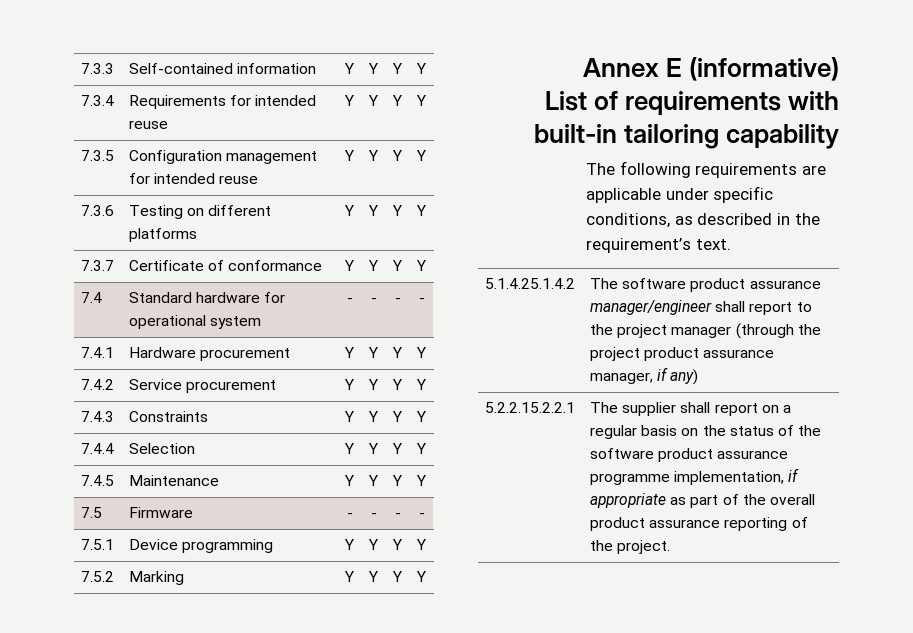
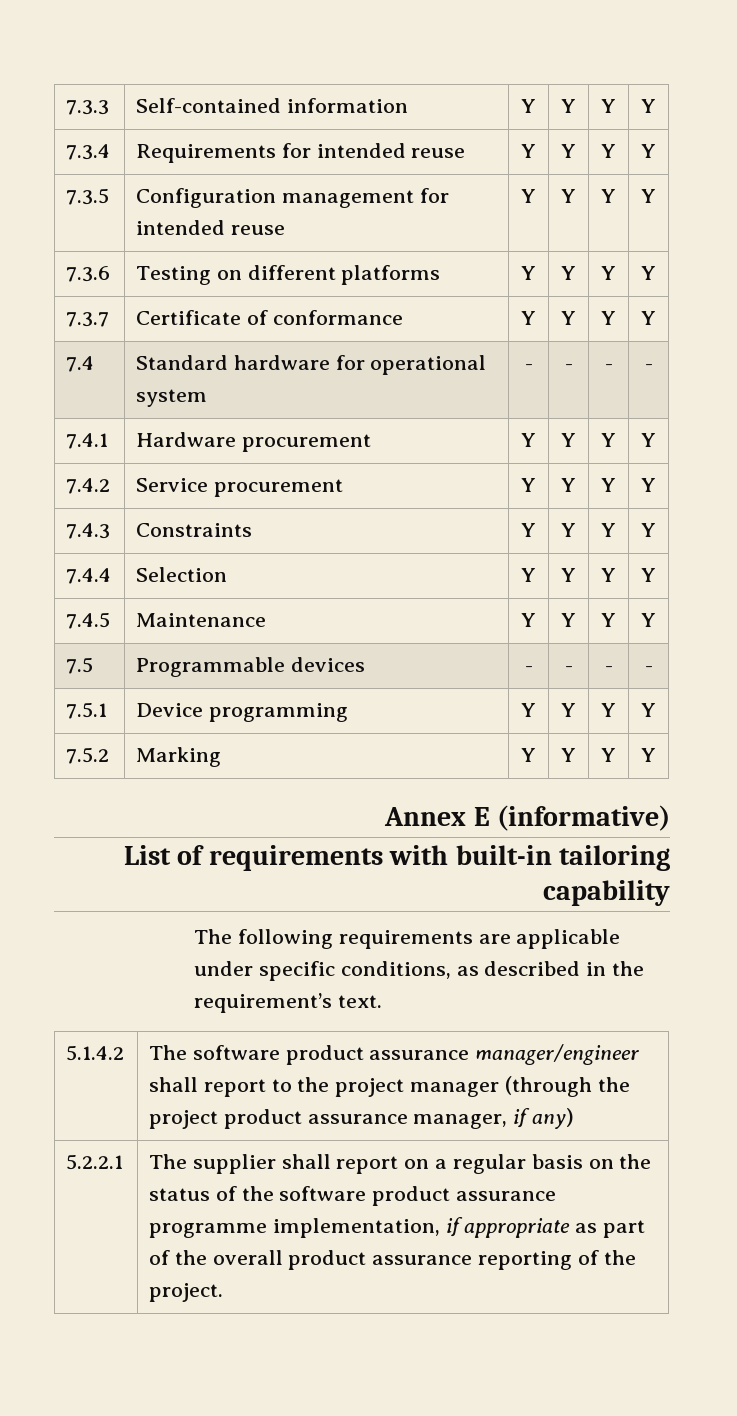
- 7.5 | Firmware | - | - | - | -
+ 7.5 | Programmable devices | - | - | - | -
- 5.1.4.25.1.4.2 | The software product assurance manager/engineer shall report to the project manager (through the project product assurance manager, if any)
+ 5.1.4.2 | The software product assurance manager/engineer shall report to the project manager (through the project product assurance manager, if any)
- 5.2.2.15.2.2.1 | The supplier shall report on a regular basis on the status of the software product assurance programme implementation, if appropriate as part of the overall product assurance reporting of the project.
+ 5.2.2.1 | The supplier shall report on a regular basis on the status of the software product assurance programme implementation, if appropriate as part of the overall product assurance reporting of the project.

